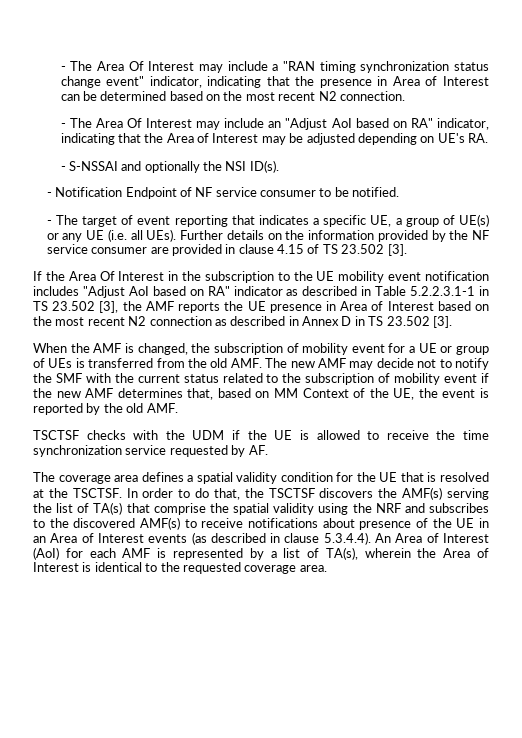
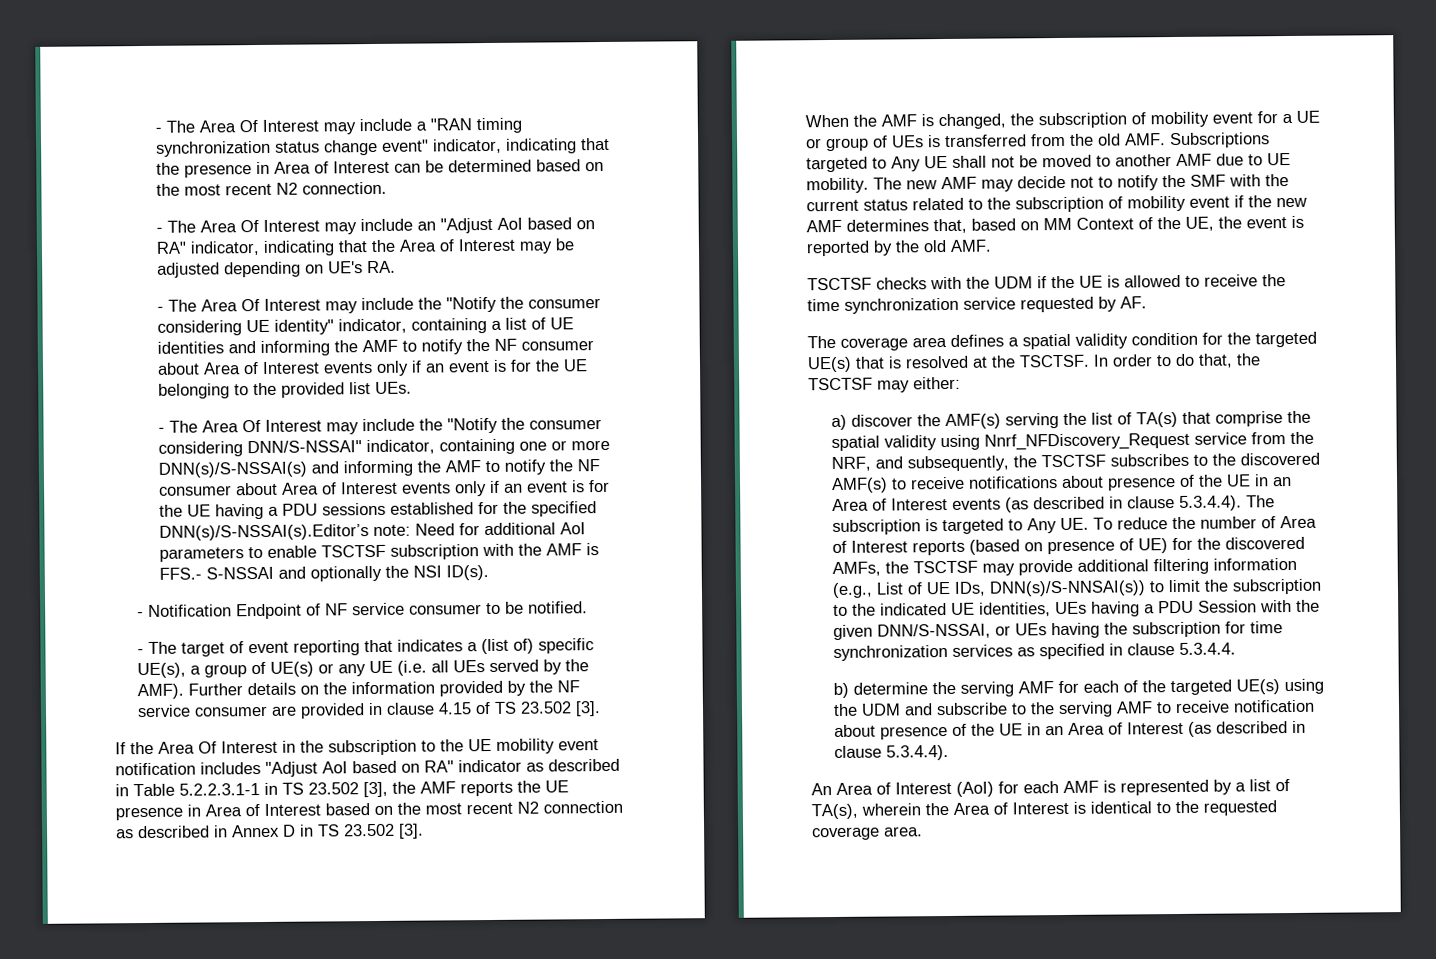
- - S-NSSAI and optionally the NSI ID(s).
+ - The Area Of Interest may include the "Notify the consumer considering UE identity" indicator, containing a list of UE identities and informing the AMF to notify the NF consumer about Area of Interest events only if an event is for the UE belonging to the provided list UEs.
+ - The Area Of Interest may include the "Notify the consumer considering DNN/S-NSSAI" indicator, containing one or more DNN(s)/S-NSSAI(s) and informing the AMF to notify the NF consumer about Area of Interest events only if an event is for the UE having a PDU sessions established for the specified DNN(s)/S-NSSAI(s).Editor’s note: Need for additional AoI parameters to enable TSCTSF subscription with the AMF is FFS.- S-NSSAI and optionally the NSI ID(s).
- - The target of event reporting that indicates a specific UE, a group of UE(s) or any UE (i.e. all UEs).
+ - The target of event reporting that indicates a (list of) specific UE(s), a group of UE(s) or any UE (i.e. all UEs served by the AMF).
- When the AMF is changed, the subscription of mobility event for a UE or group of UEs is transferred from the old AMF. The new AMF may decide not to notify the SMF with the current status related to the subscription of mobility event if the new AMF determines that, based on MM Context of the UE, the event is reported by the old AMF.
+ When the AMF is changed, the subscription of mobility event for a UE or group of UEs is transferred from the old AMF. Subscriptions targeted to Any UE shall not be moved to another AMF due to UE mobility. The new AMF may decide not to notify the SMF with the current status related to the subscription of mobility event if the new AMF determines that, based on MM Context of the UE, the event is reported by the old AMF.
- The coverage area defines a spatial validity condition for the UE that is resolved at the TSCTSF.
+ The coverage area defines a spatial validity condition for the targeted UE(s) that is resolved at the TSCTSF.
- In order to do that, the TSCTSF discovers the AMF(s) serving the list of TA(s) that comprise the spatial validity using the NRF and subscribes to the discovered AMF(s) to receive notifications about presence of the UE in an Area of Interest events (as described in clause 5.3.4.4). An Area of Interest (AoI) for each AMF is represented by a list of TA(s), wherein the Area of Interest is identical to the requested coverage area.
+ In order to do that, the TSCTSF may either:
+ a) discover the AMF(s) serving the list of TA(s) that comprise the spatial validity using Nnrf_NFDiscovery_Request service from the NRF, and subsequently, the TSCTSF subscribes to the discovered AMF(s) to receive notifications about presence of the UE in an Area of Interest events (as described in clause 5.3.4.4). The subscription is targeted to Any UE. To reduce the number of Area of Interest reports (based on presence of UE) for the discovered AMFs, the TSCTSF may provide additional filtering information (e.g., List of UE IDs, DNN(s)/S-NNSAI(s)) to limit the subscription to the indicated UE identities, UEs having a PDU Session with the given DNN/S-NSSAI, or UEs having the subscription for time synchronization services as specified in clause 5.3.4.4.
+ b) determine the serving AMF for each of the targeted UE(s) using the UDM and subscribe to the serving AMF to receive notification about presence of the UE in an Area of Interest (as described in clause 5.3.4.4).
+ An Area of Interest (AoI) for each AMF is represented by a list of TA(s), wherein the Area of Interest is identical to the requested coverage area.

